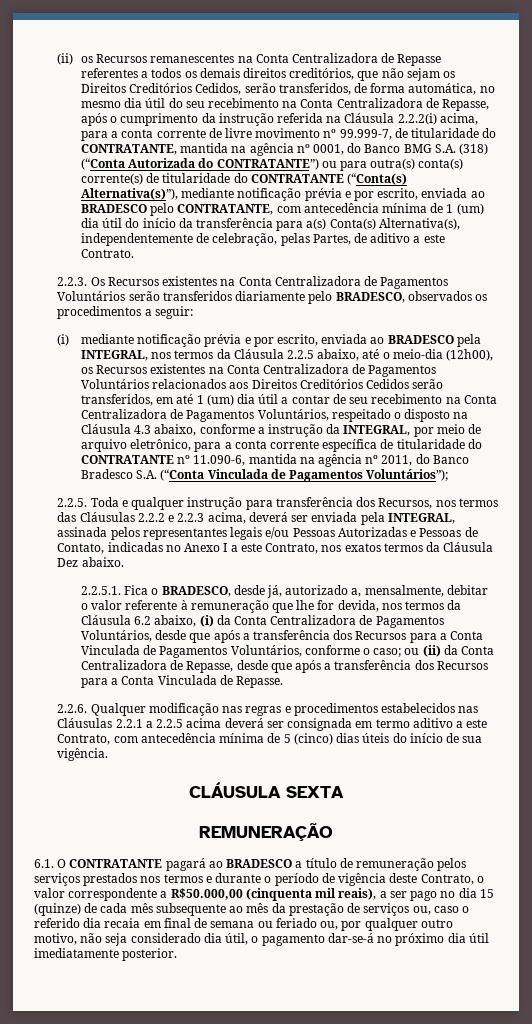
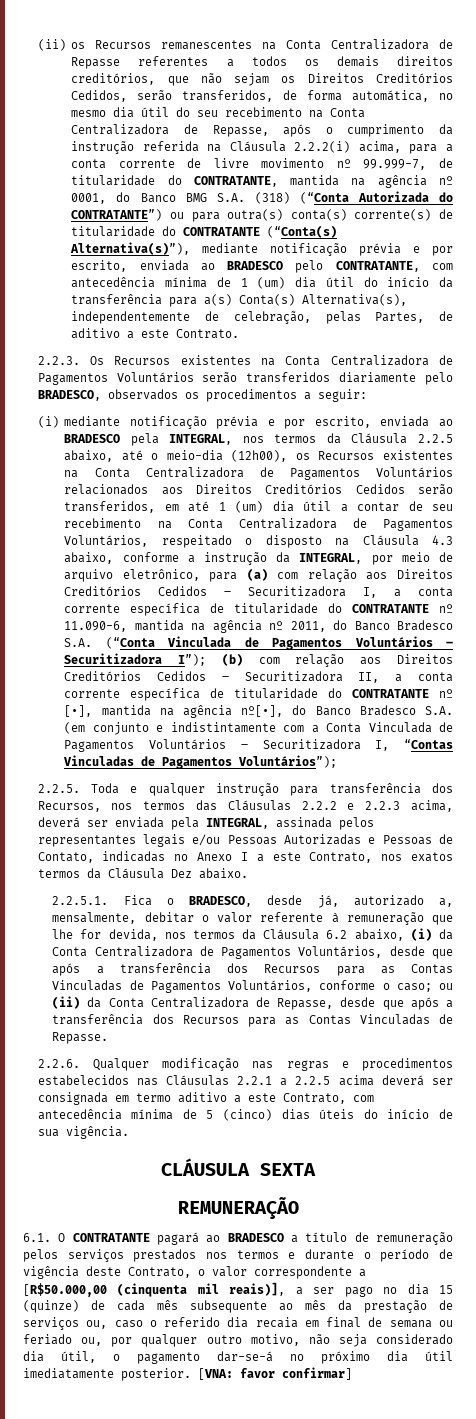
- (i) mediante notificação prévia e por escrito, enviada ao BRADESCO pela INTEGRAL, nos termos da Cláusula 2.2.5 abaixo, até o meio-dia (12h00), os Recursos existentes na Conta Centralizadora de Pagamentos Voluntários relacionados aos Direitos Creditórios Cedidos serão transferidos, em até 1 (um) dia útil a contar de seu recebimento na Conta Centralizadora de Pagamentos Voluntários, respeitado o disposto na Cláusula 4.3 abaixo, conforme a instrução da INTEGRAL, por meio de arquivo eletrônico, para a conta corrente específica de titularidade do CONTRATANTE nº 11.090-6, mantida na agência nº 2011, do Banco Bradesco S.A. (“Conta Vinculada de Pagamentos Voluntários”);
+ (i) mediante notificação prévia e por escrito, enviada ao BRADESCO pela INTEGRAL, nos termos da Cláusula 2.2.5 abaixo, até o meio-dia (12h00), os Recursos existentes na Conta Centralizadora de Pagamentos Voluntários relacionados aos Direitos Creditórios Cedidos serão transferidos, em até 1 (um) dia útil a contar de seu recebimento na Conta Centralizadora de Pagamentos Voluntários, respeitado o disposto na Cláusula 4.3 abaixo, conforme a instrução da INTEGRAL, por meio de arquivo eletrônico, para (a) com relação aos Direitos Creditórios Cedidos – Securitizadora I, a conta corrente específica de titularidade do CONTRATANTE nº 11.090-6, mantida na agência nº 2011, do Banco Bradesco S.A. (“Conta Vinculada de Pagamentos Voluntários – Securitizadora I”); (b) com relação aos Direitos Creditórios Cedidos – Securitizadora II, a conta corrente específica de titularidade do CONTRATANTE nº [•], mantida na agência nº[•], do Banco Bradesco S.A. (em conjunto e indistintamente com a Conta Vinculada de Pagamentos Voluntários – Securitizadora I, “Contas Vinculadas de Pagamentos Voluntários”);
- 2.2.5.1. Fica o BRADESCO, desde já, autorizado a, mensalmente, debitar o valor referente à remuneração que lhe for devida, nos termos da Cláusula 6.2 abaixo, (i) da Conta Centralizadora de Pagamentos Voluntários, desde que após a transferência dos Recursos para a Conta Vinculada de Pagamentos Voluntários, conforme o caso;
+ 2.2.5.1. Fica o BRADESCO, desde já, autorizado a, mensalmente, debitar o valor referente à remuneração que lhe for devida, nos termos da Cláusula 6.2 abaixo, (i) da Conta Centralizadora de Pagamentos Voluntários, desde que após a transferência dos Recursos para as Contas Vinculadas de Pagamentos Voluntários, conforme o caso;
- ou (ii) da Conta Centralizadora de Repasse, desde que após a transferência dos Recursos para a Conta Vinculada de Repasse.
+ ou (ii) da Conta Centralizadora de Repasse, desde que após a transferência dos Recursos para as Contas Vinculadas de Repasse.
- 6.1. O CONTRATANTE pagará ao BRADESCO a título de remuneração pelos serviços prestados nos termos e durante o período de vigência deste Contrato, o valor correspondente a R$50.000,00 (cinquenta mil reais), a ser pago no dia 15 (quinze) de cada mês subsequente ao mês da prestação de serviços ou, caso o referido dia recaia em final de semana ou feriado ou, por qualquer outro motivo, não seja considerado dia útil, o pagamento dar-se-á no próximo dia útil imediatamente posterior.
+ 6.1. O CONTRATANTE pagará ao BRADESCO a título de remuneração pelos serviços prestados nos termos e durante o período de vigência deste Contrato, o valor correspondente a [R$50.000,00 (cinquenta mil reais)], a ser pago no dia 15 (quinze) de cada mês subsequente ao mês da prestação de serviços ou, caso o referido dia recaia em final de semana ou feriado ou, por qualquer outro motivo, não seja considerado dia útil, o pagamento dar-se-á no próximo dia útil imediatamente posterior.
+ [VNA: favor confirmar]

